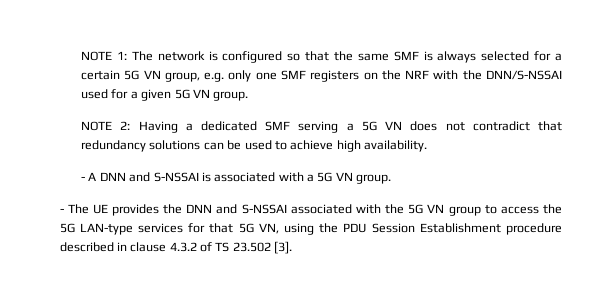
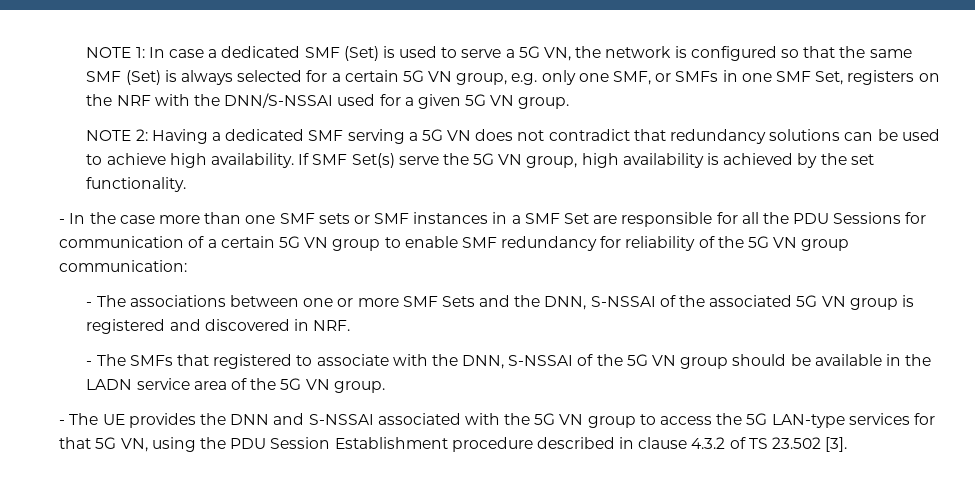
- NOTE 1: The network is configured so that the same SMF is always selected for a certain 5G VN group, e.g. only one SMF registers on the NRF with the DNN/S-NSSAI used for a given 5G VN group.
+ NOTE 1: In case a dedicated SMF (Set) is used to serve a 5G VN, the network is configured so that the same SMF (Set) is always selected for a certain 5G VN group, e.g. only one SMF, or SMFs in one SMF Set, registers on the NRF with the DNN/S-NSSAI used for a given 5G VN group.
- NOTE 2: Having a dedicated SMF serving a 5G VN does not contradict that redundancy solutions can be used to achieve high availability.
- - A DNN and S-NSSAI is associated with a 5G VN group.
+ NOTE 2: Having a dedicated SMF serving a 5G VN does not contradict that redundancy solutions can be used to achieve high availability. If SMF Set(s) serve the 5G VN group, high availability is achieved by the set functionality.
+ - In the case more than one SMF sets or SMF instances in a SMF Set are responsible for all the PDU Sessions for communication of a certain 5G VN group to enable SMF redundancy for reliability of the 5G VN group communication:
+ - The associations between one or more SMF Sets and the DNN, S-NSSAI of the associated 5G VN group is registered and discovered in NRF.
+ - The SMFs that registered to associate with the DNN, S-NSSAI of the 5G VN group should be available in the LADN service area of the 5G VN group.

